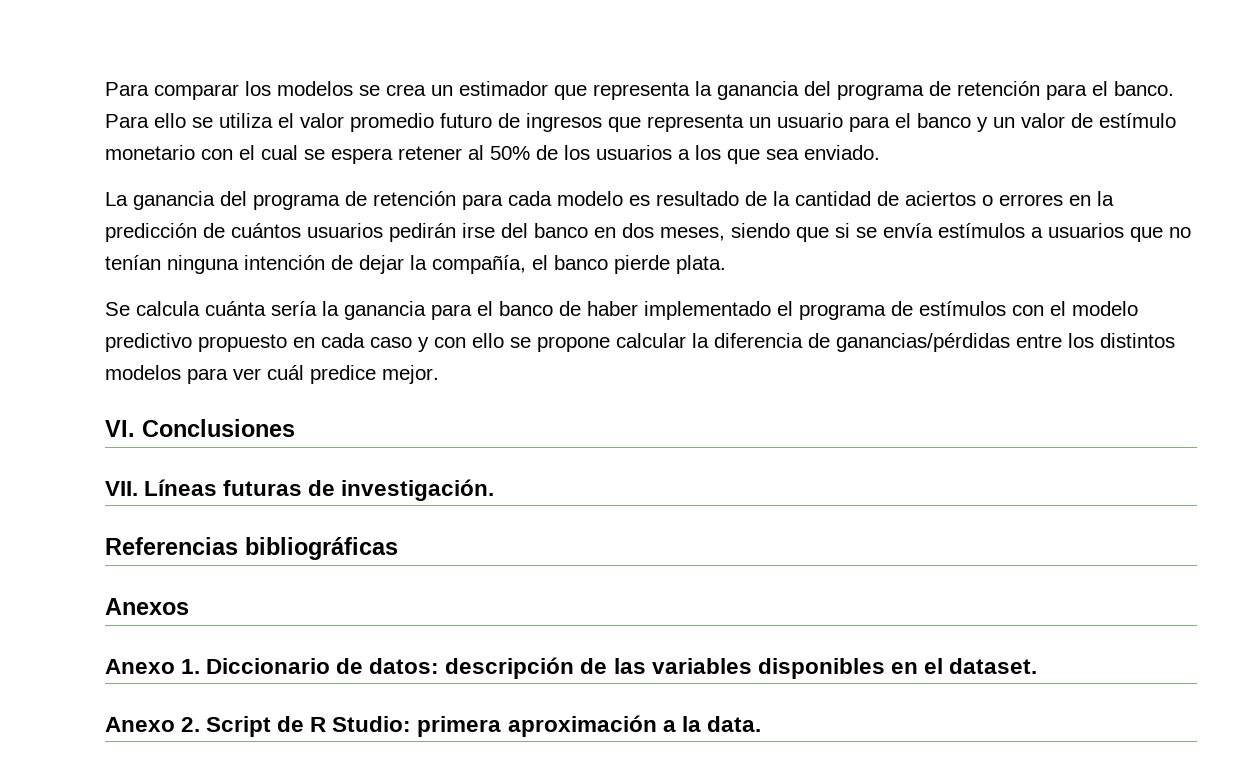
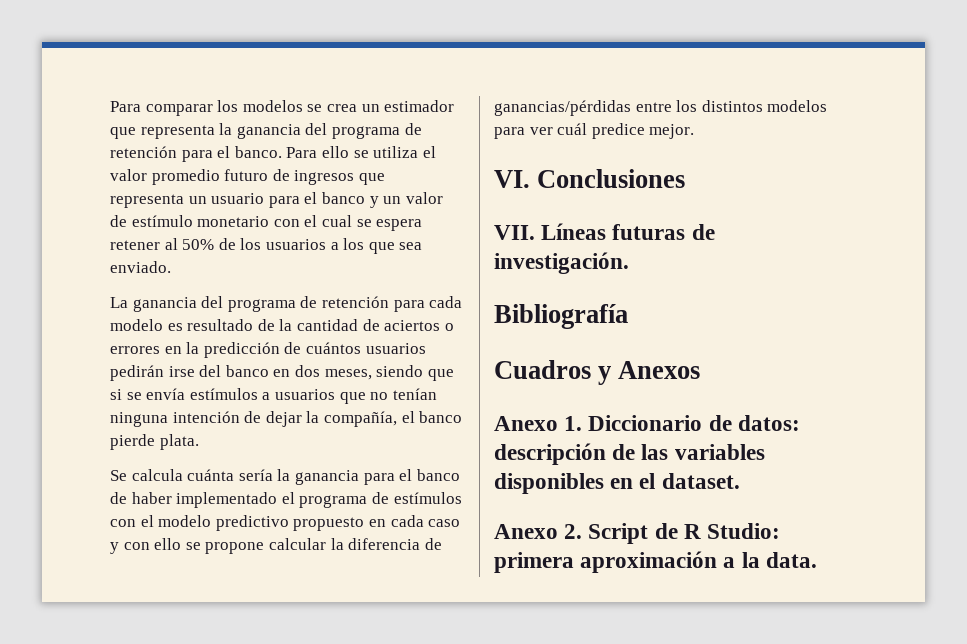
- Referencias bibliográficas
- Anexos
+ Bibliografía
+ Cuadros y Anexos

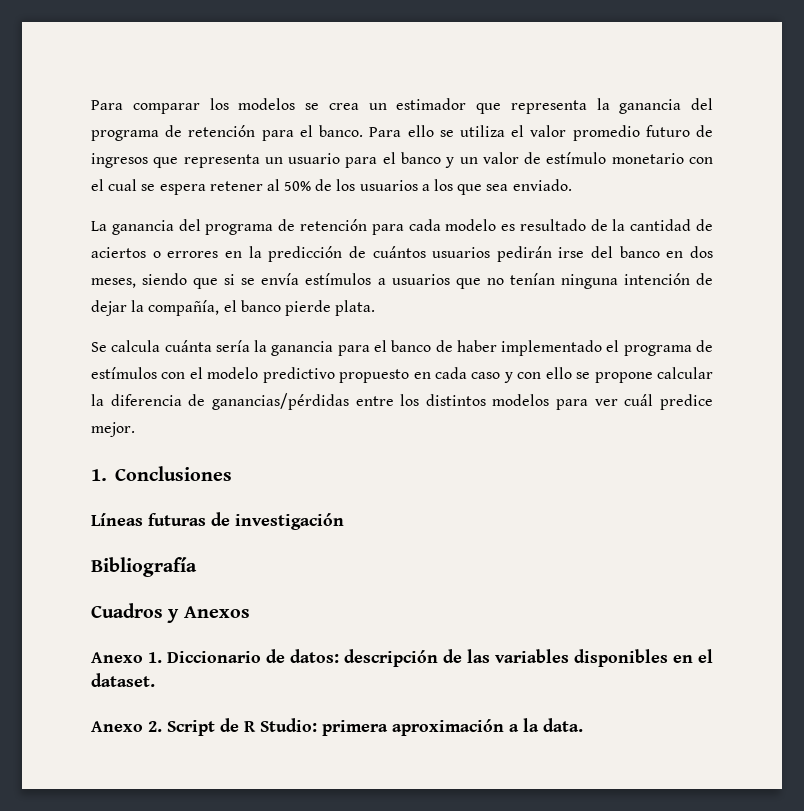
- VI. Conclusiones
+ 1. Conclusiones
- VII. Líneas futuras de investigación.
+ Líneas futuras de investigación

